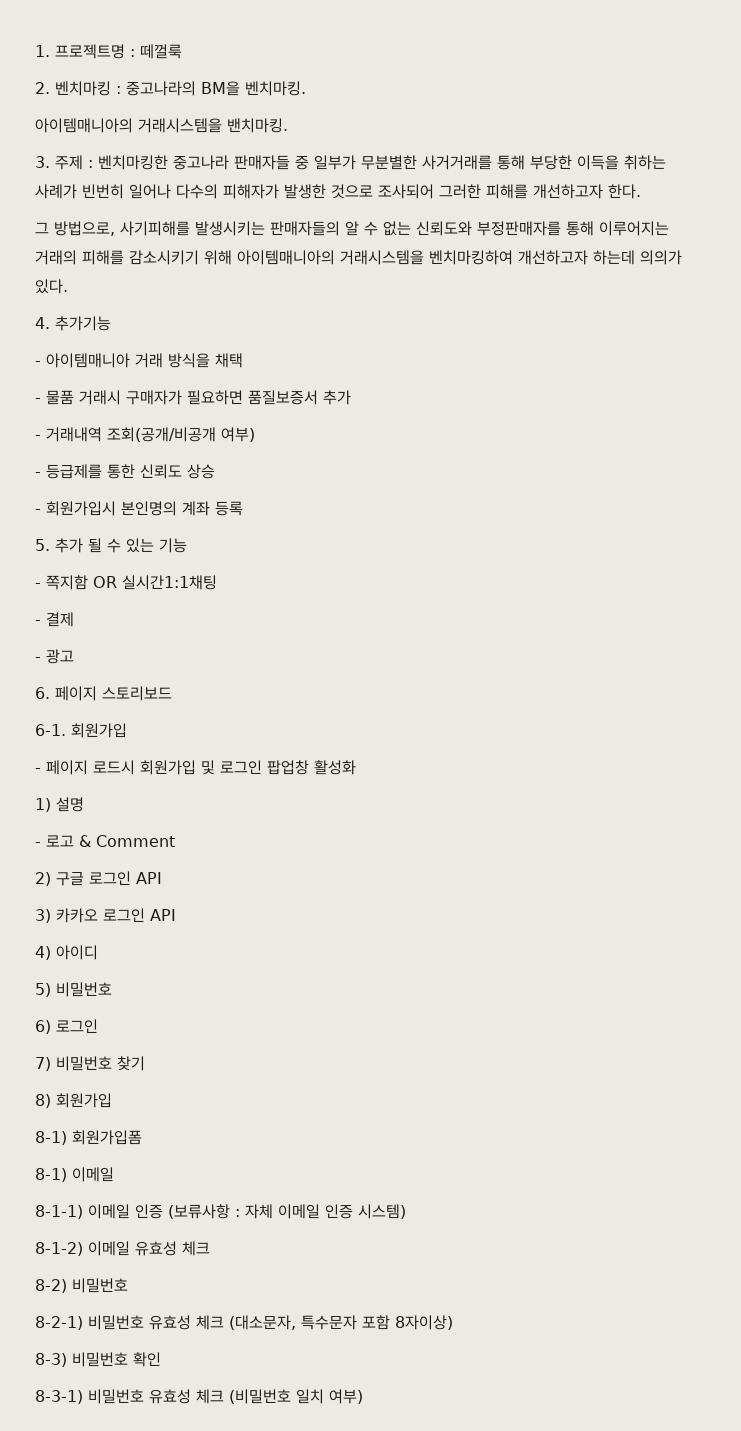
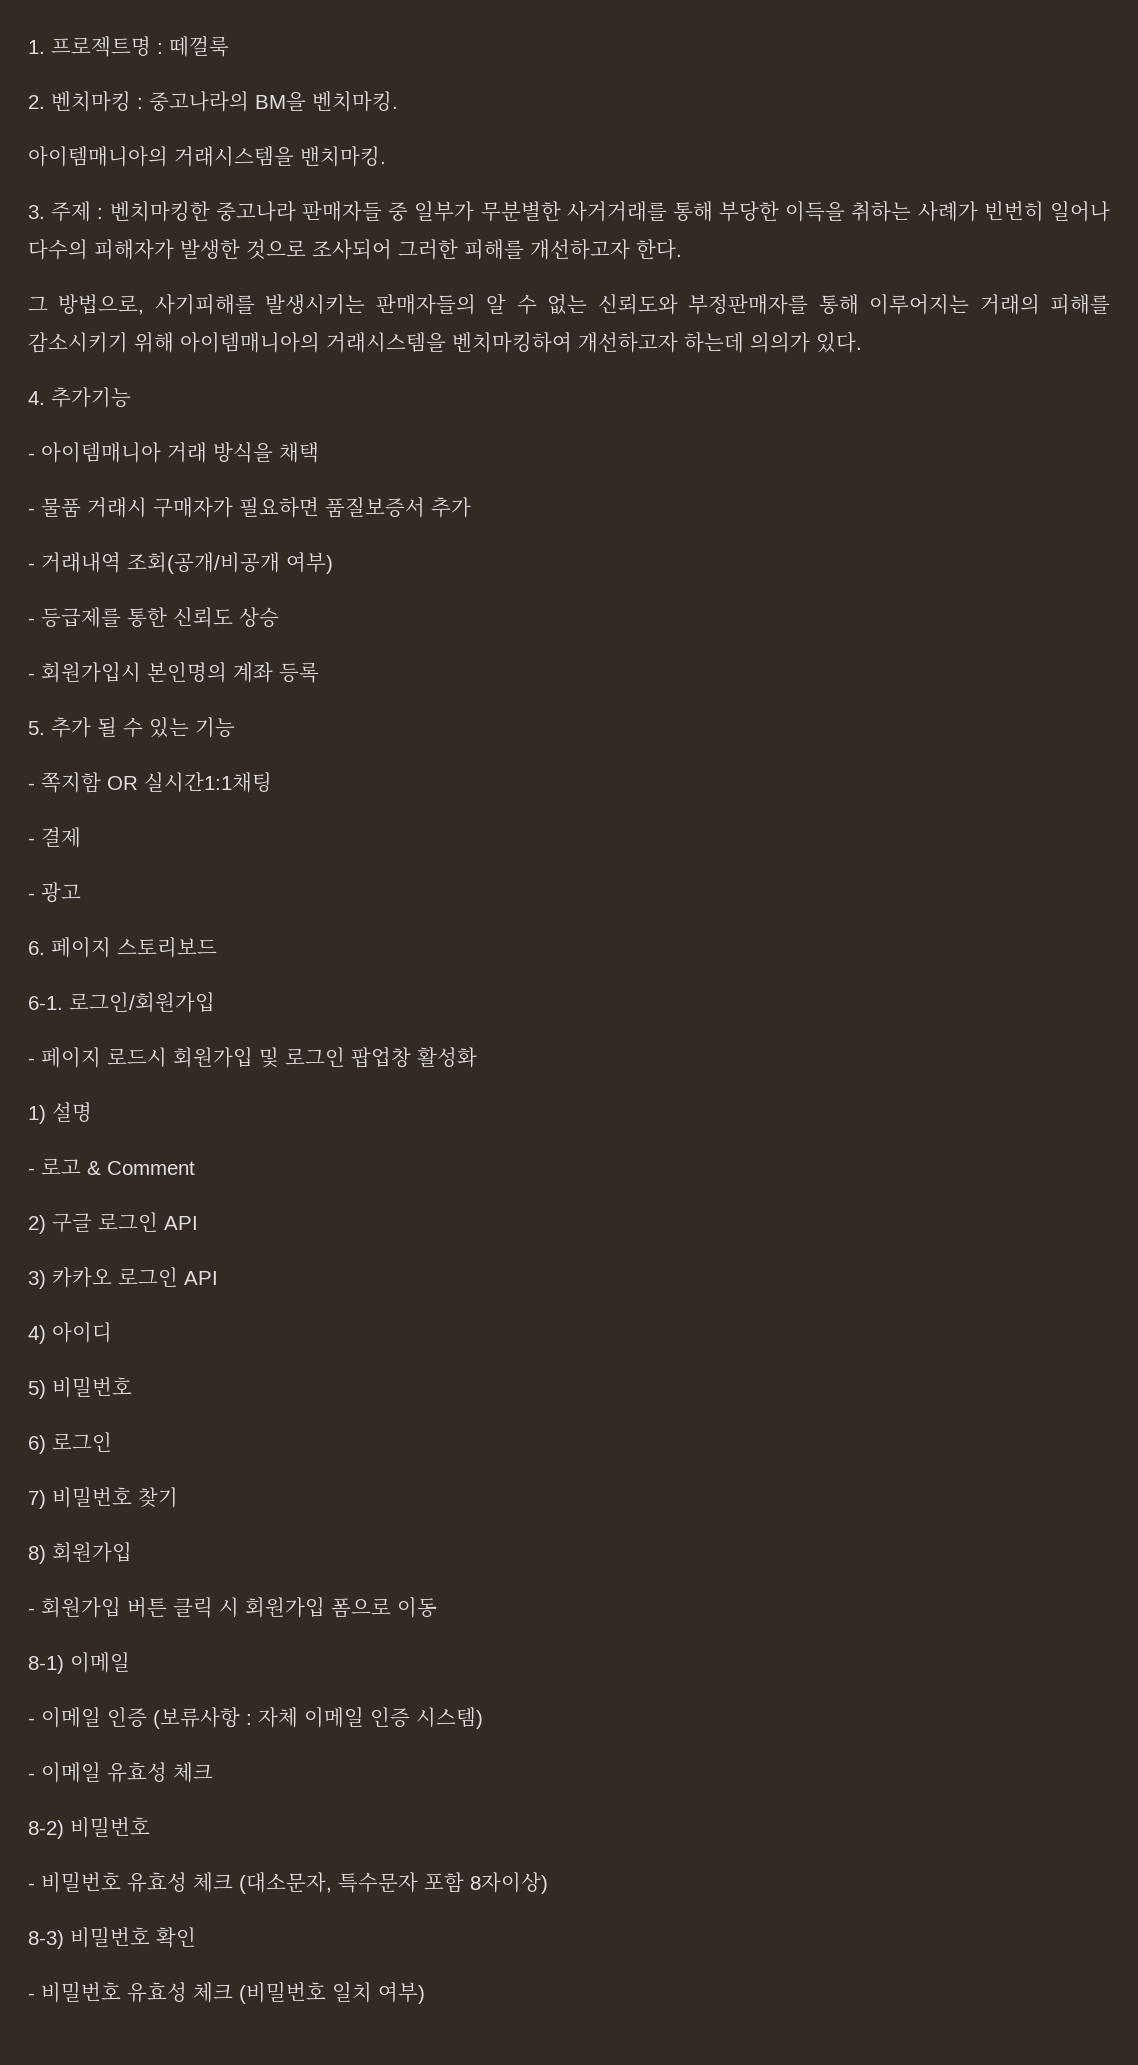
- 6-1. 회원가입
+ 6-1. 로그인/회원가입
- 8-1) 회원가입폼
+ - 회원가입 버튼 클릭 시 회원가입 폼으로 이동
- 8-1-1) 이메일 인증 (보류사항 : 자체 이메일 인증 시스템)
+ - 이메일 인증 (보류사항 : 자체 이메일 인증 시스템)
- 8-1-2) 이메일 유효성 체크
+ - 이메일 유효성 체크
- 8-2-1) 비밀번호 유효성 체크 (대소문자, 특수문자 포함 8자이상)
+ - 비밀번호 유효성 체크 (대소문자, 특수문자 포함 8자이상)
- 8-3-1) 비밀번호 유효성 체크 (비밀번호 일치 여부)
+ - 비밀번호 유효성 체크 (비밀번호 일치 여부)

